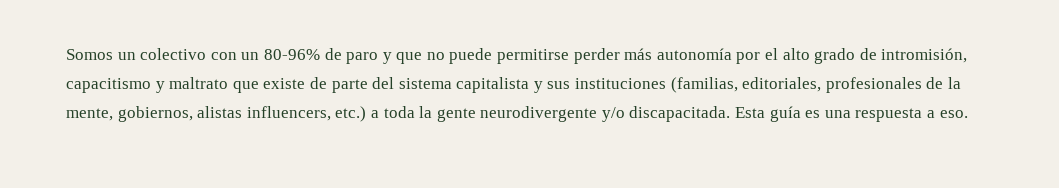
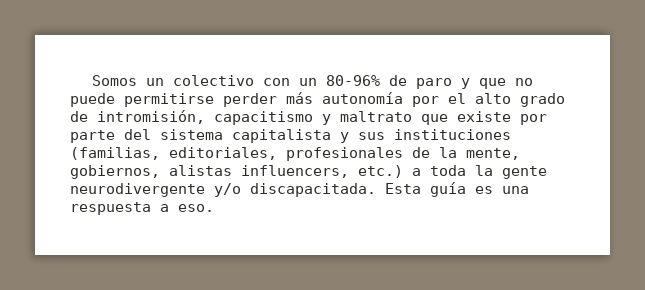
- Somos un colectivo con un 80-96% de paro y que no puede permitirse perder más autonomía por el alto grado de intromisión, capacitismo y maltrato que existe de parte del sistema capitalista y sus instituciones (familias, editoriales, profesionales de la mente, gobiernos, alistas influencers, etc.) a toda la gente neurodivergente y/o discapacitada.
+ Somos un colectivo con un 80-96% de paro y que no puede permitirse perder más autonomía por el alto grado de intromisión, capacitismo y maltrato que existe por parte del sistema capitalista y sus instituciones (familias, editoriales, profesionales de la mente, gobiernos, alistas influencers, etc.) a toda la gente neurodivergente y/o discapacitada.

